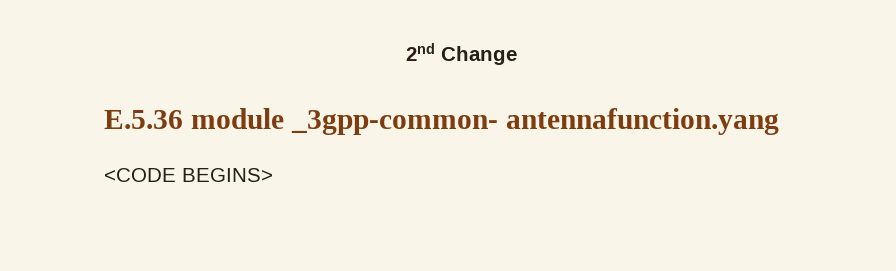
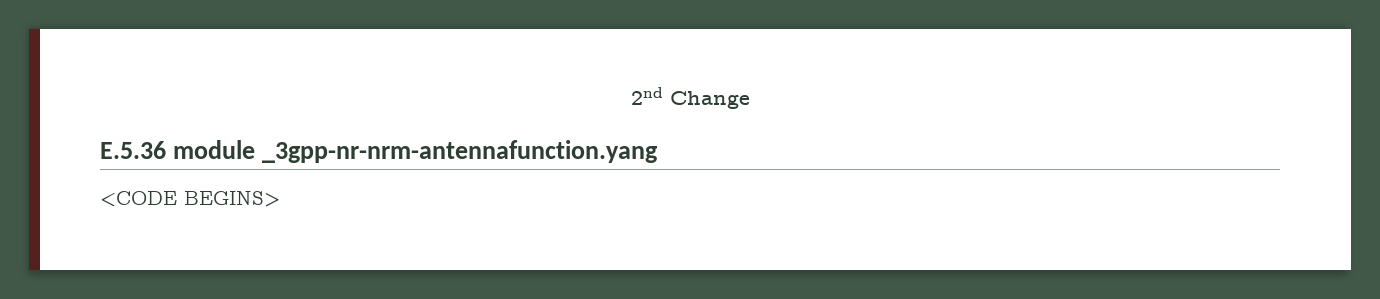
- E.5.36 module _3gpp-common- antennafunction.yang
+ E.5.36 module _3gpp-nr-nrm-antennafunction.yang

